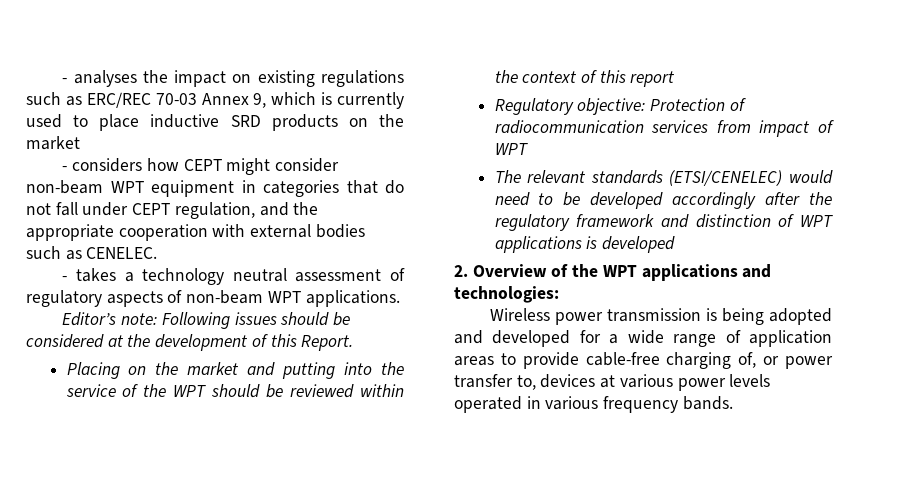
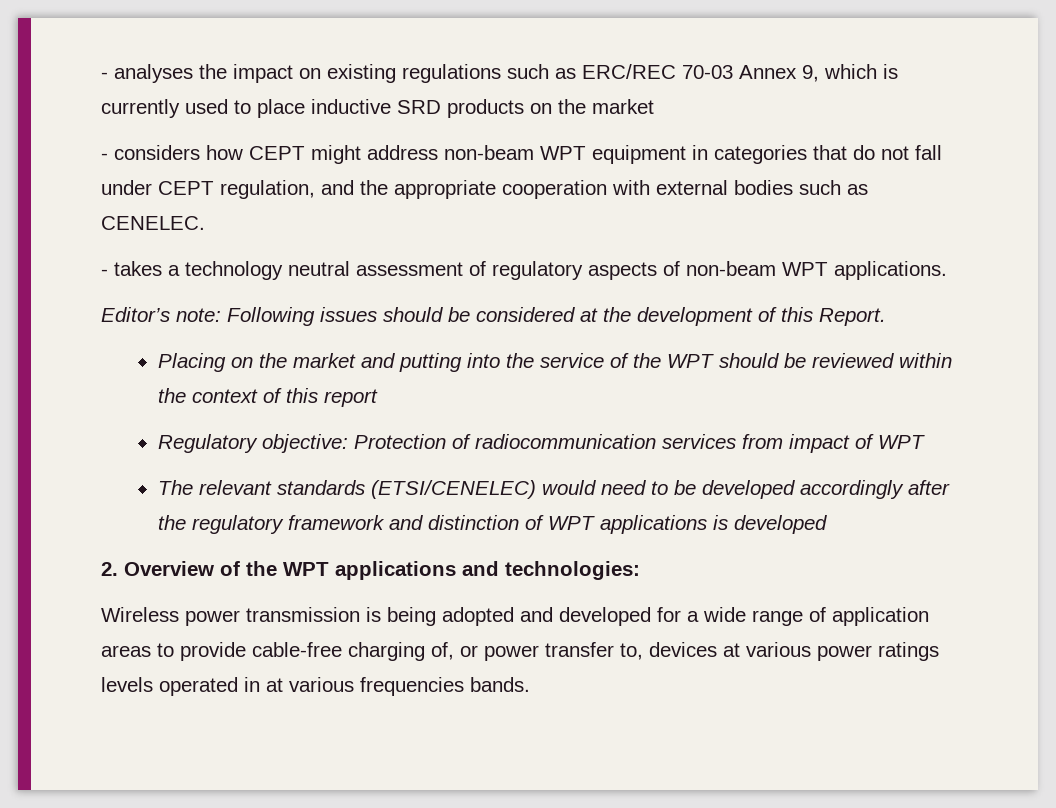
- - considers how CEPT might consider non-beam WPT equipment in categories that do not fall under CEPT regulation, and the appropriate cooperation with external bodies such as CENELEC.
+ - considers how CEPT might address non-beam WPT equipment in categories that do not fall under CEPT regulation, and the appropriate cooperation with external bodies such as CENELEC.
- Wireless power transmission is being adopted and developed for a wide range of application areas to provide cable-free charging of, or power transfer to, devices at various power levels operated in various frequency bands.
+ Wireless power transmission is being adopted and developed for a wide range of application areas to provide cable-free charging of, or power transfer to, devices at various power ratings levels operated in at various frequencies bands.

